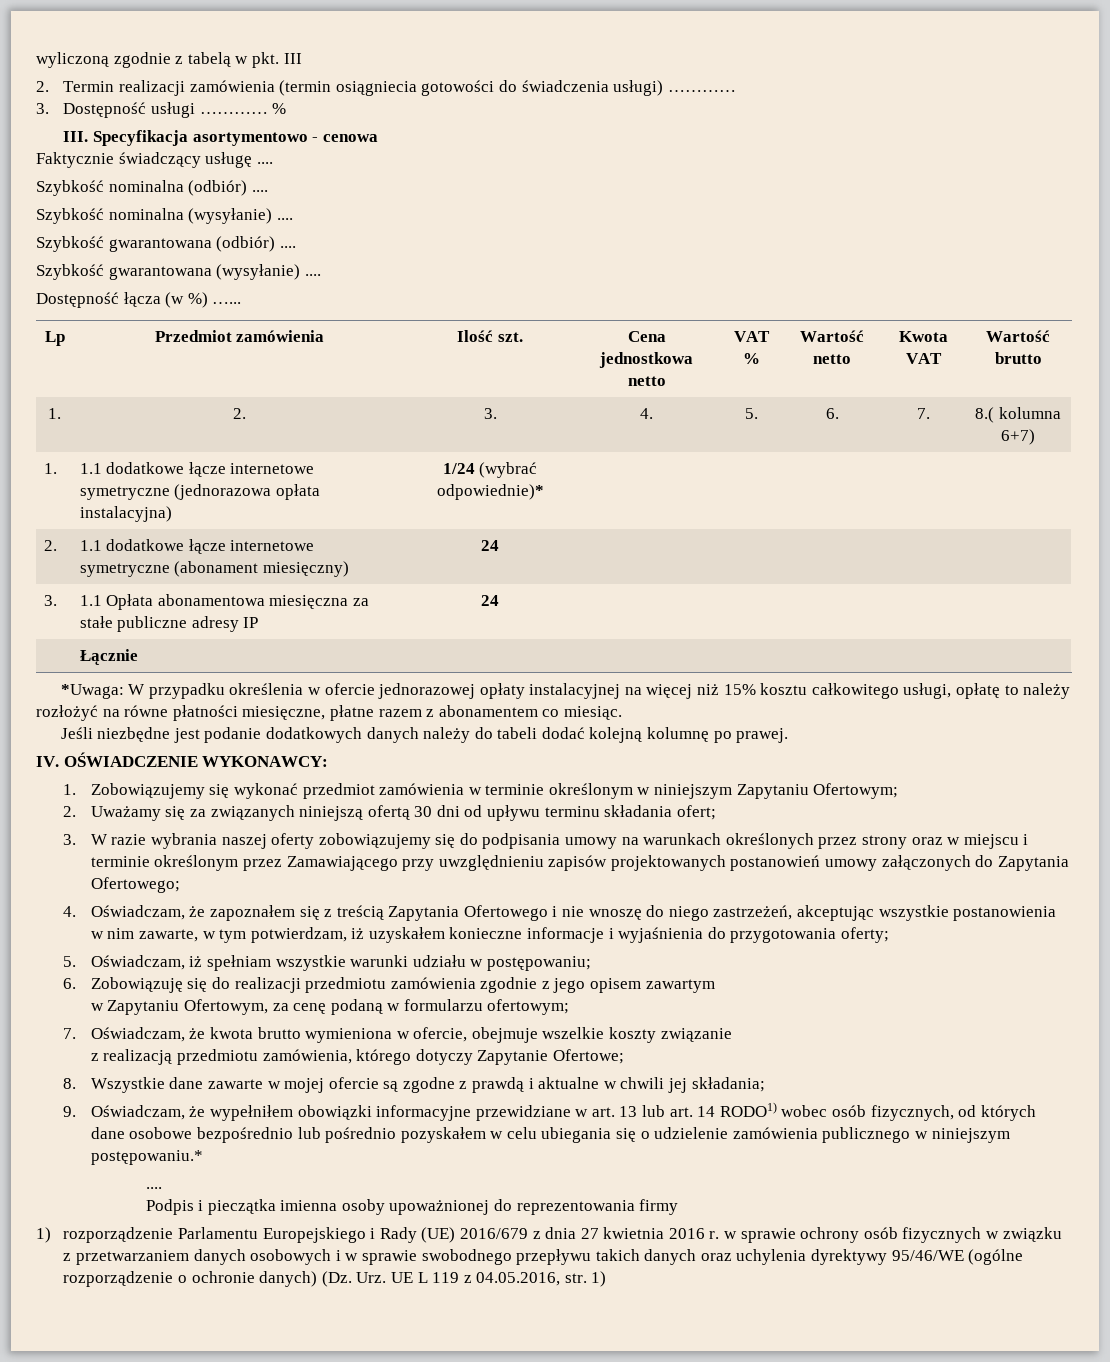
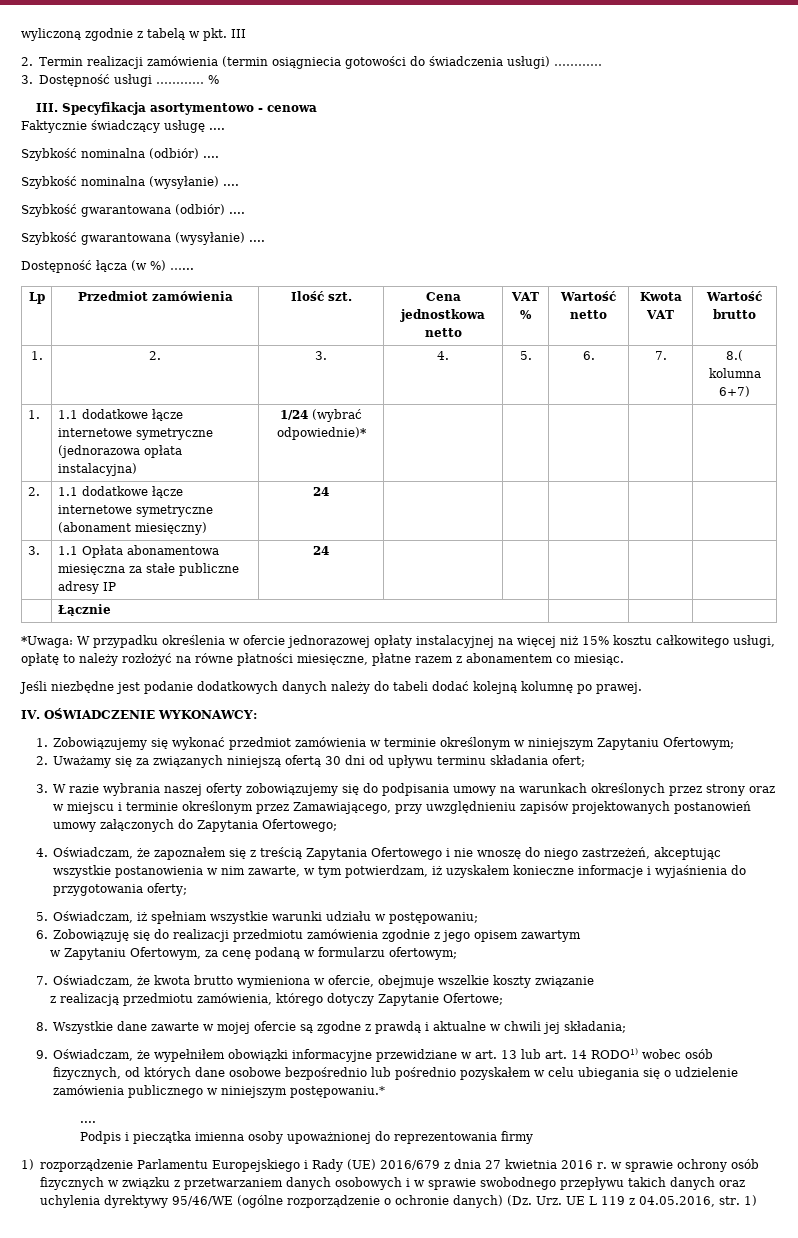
- 3. W razie wybrania naszej oferty zobowiązujemy się do podpisania umowy na warunkach określonych przez strony oraz w miejscu i terminie określonym przez Zamawiającego przy uwzględnieniu zapisów projektowanych postanowień umowy załączonych do Zapytania Ofertowego;
+ 3. W razie wybrania naszej oferty zobowiązujemy się do podpisania umowy na warunkach określonych przez strony oraz w miejscu i terminie określonym przez Zamawiającego, przy uwzględnieniu zapisów projektowanych postanowień umowy załączonych do Zapytania Ofertowego;

